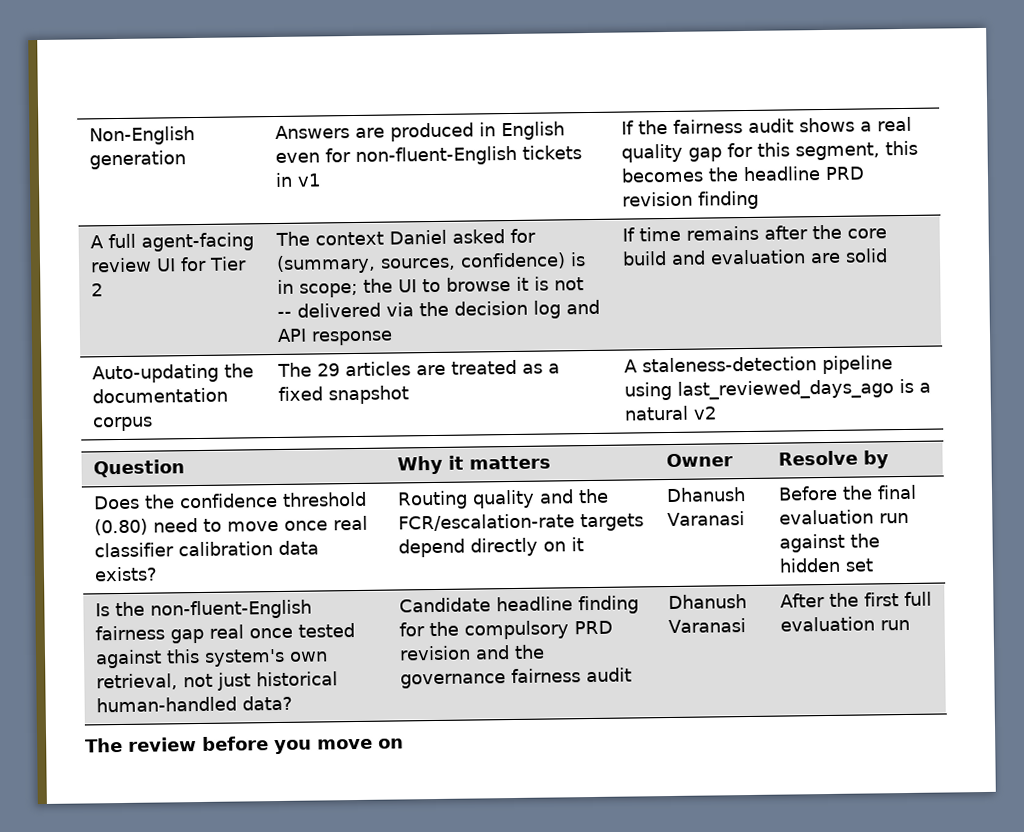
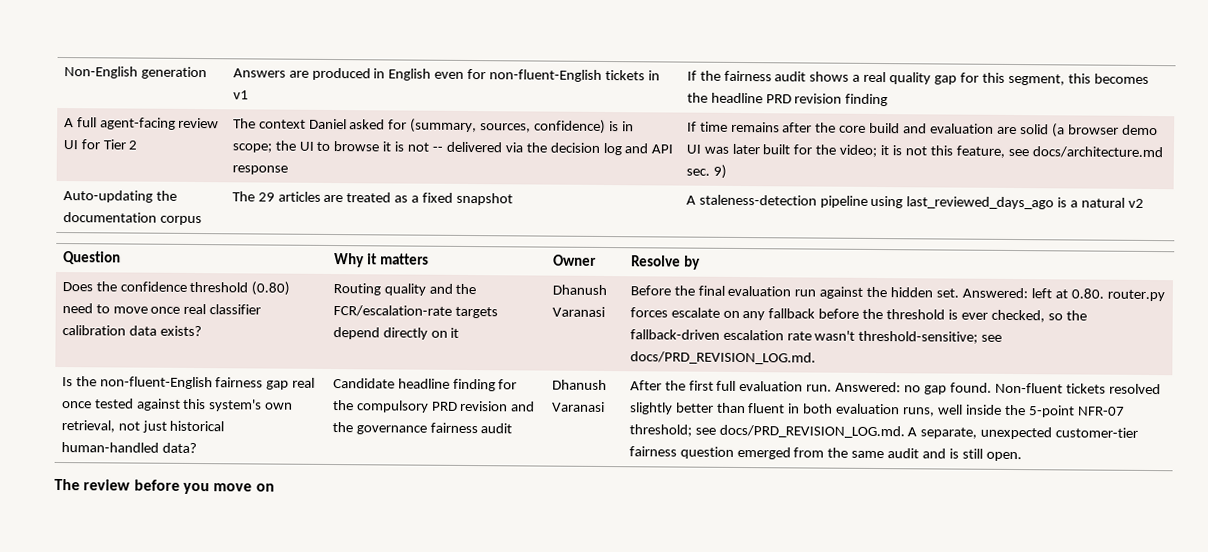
- If time remains after the core build and evaluation are solid
+ If time remains after the core build and evaluation are solid (a browser demo UI was later built for the video; it is not this feature, see docs/architecture.md sec. 9)
- Before the final evaluation run against the hidden set
+ Before the final evaluation run against the hidden set. Answered: left at 0.80. router.py forces escalate on any fallback before the threshold is ever checked, so the fallback-driven escalation rate wasn't threshold-sensitive; see docs/PRD_REVISION_LOG.md.
- After the first full evaluation run
+ After the first full evaluation run. Answered: no gap found. Non-fluent tickets resolved slightly better than fluent in both evaluation runs, well inside the 5-point NFR-07 threshold; see docs/PRD_REVISION_LOG.md. A separate, unexpected customer-tier fairness question emerged from the same audit and is still open.

